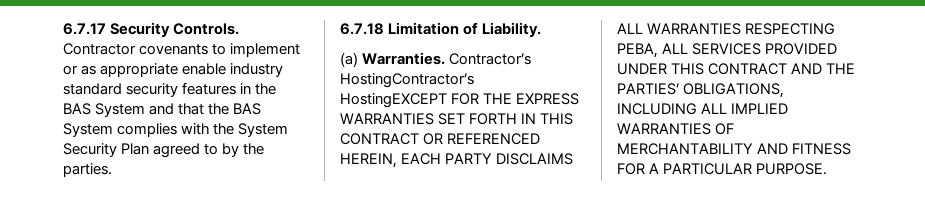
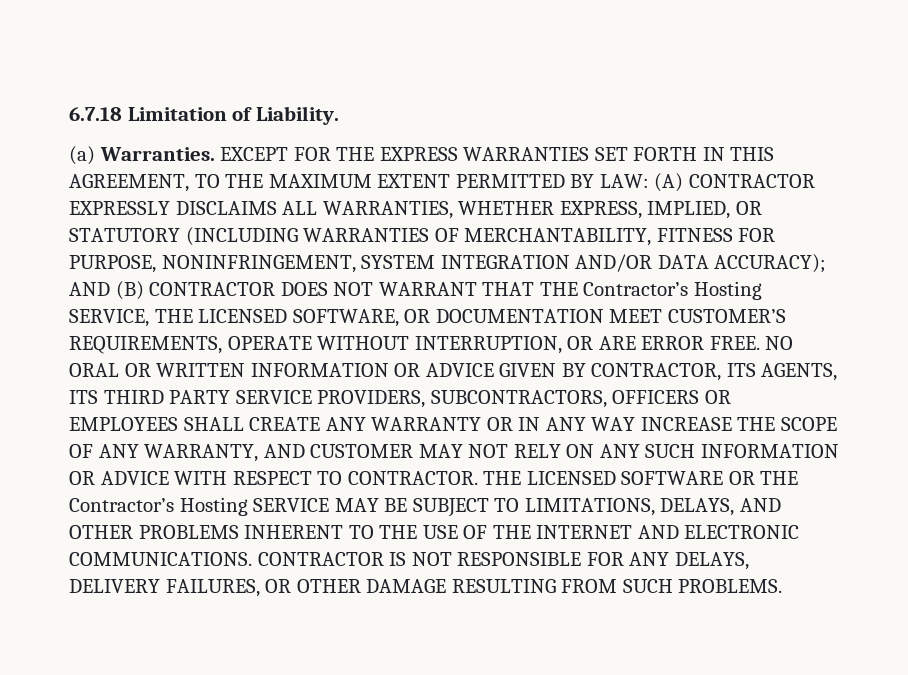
- 6.7.17 Security Controls. Contractor covenants to implement or as appropriate enable industry standard security features in the BAS System and that the BAS System complies with the System Security Plan agreed to by the parties.
- Contractor’s HostingContractor’s HostingEXCEPT FOR THE EXPRESS WARRANTIES SET FORTH IN THIS CONTRACT OR REFERENCED HEREIN, EACH PARTY DISCLAIMS ALL WARRANTIES RESPECTING PEBA, ALL SERVICES PROVIDED UNDER THIS CONTRACT AND THE PARTIES’ OBLIGATIONS, INCLUDING ALL IMPLIED WARRANTIES OF MERCHANTABILITY AND FITNESS FOR A PARTICULAR PURPOSE.
+ EXCEPT FOR THE EXPRESS WARRANTIES SET FORTH IN THIS AGREEMENT, TO THE MAXIMUM EXTENT PERMITTED BY LAW: (A) CONTRACTOR EXPRESSLY DISCLAIMS ALL WARRANTIES, WHETHER EXPRESS, IMPLIED, OR STATUTORY (INCLUDING WARRANTIES OF MERCHANTABILITY, FITNESS FOR PURPOSE, NONINFRINGEMENT, SYSTEM INTEGRATION AND/OR DATA ACCURACY); AND (B) CONTRACTOR DOES NOT WARRANT THAT THE Contractor’s Hosting SERVICE, THE LICENSED SOFTWARE, OR DOCUMENTATION MEET CUSTOMER’S REQUIREMENTS, OPERATE WITHOUT INTERRUPTION, OR ARE ERROR FREE. NO ORAL OR WRITTEN INFORMATION OR ADVICE GIVEN BY CONTRACTOR, ITS AGENTS, ITS THIRD PARTY SERVICE PROVIDERS, SUBCONTRACTORS, OFFICERS OR EMPLOYEES SHALL CREATE ANY WARRANTY OR IN ANY WAY INCREASE THE SCOPE OF ANY WARRANTY, AND CUSTOMER MAY NOT RELY ON ANY SUCH INFORMATION OR ADVICE WITH RESPECT TO CONTRACTOR. THE LICENSED SOFTWARE OR THE Contractor’s Hosting SERVICE MAY BE SUBJECT TO LIMITATIONS, DELAYS, AND OTHER PROBLEMS INHERENT TO THE USE OF THE INTERNET AND ELECTRONIC COMMUNICATIONS. CONTRACTOR IS NOT RESPONSIBLE FOR ANY DELAYS, DELIVERY FAILURES, OR OTHER DAMAGE RESULTING FROM SUCH PROBLEMS.

